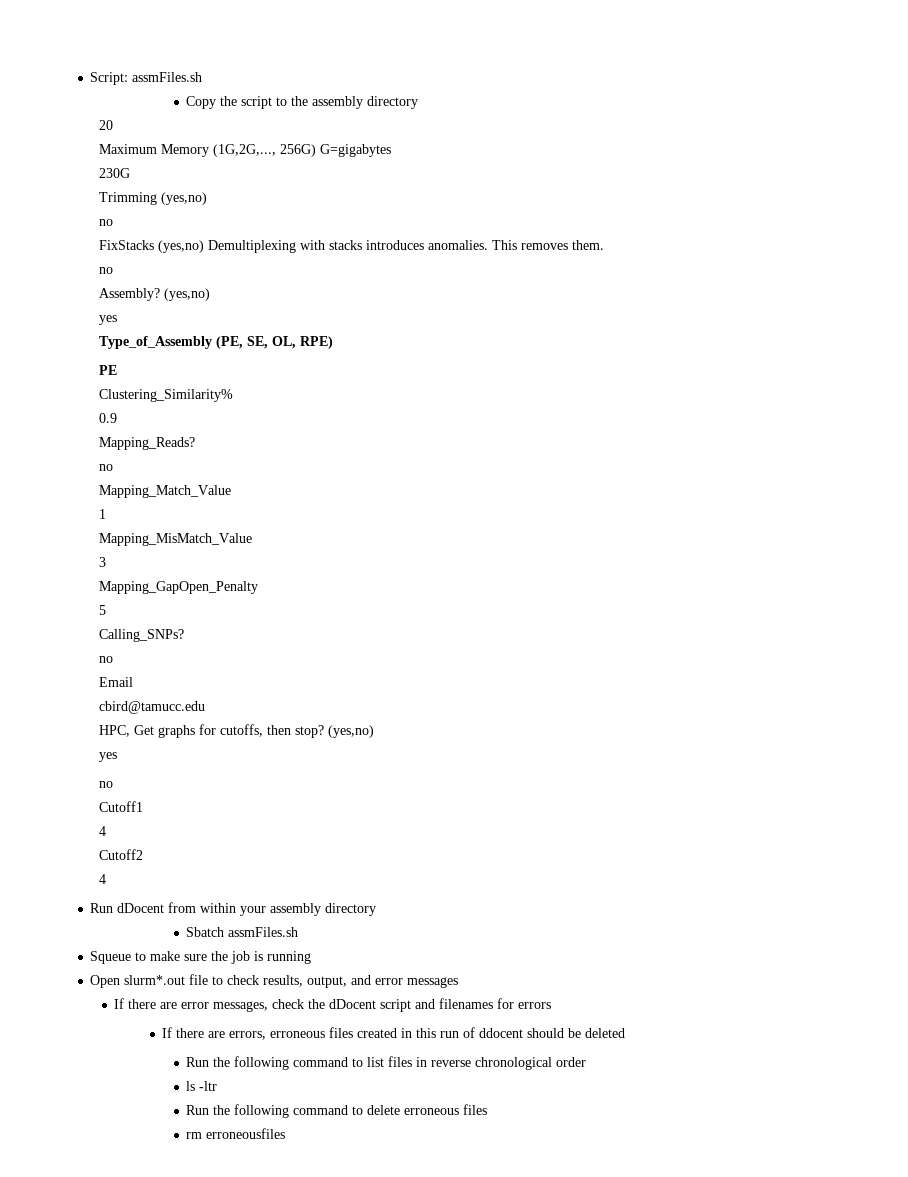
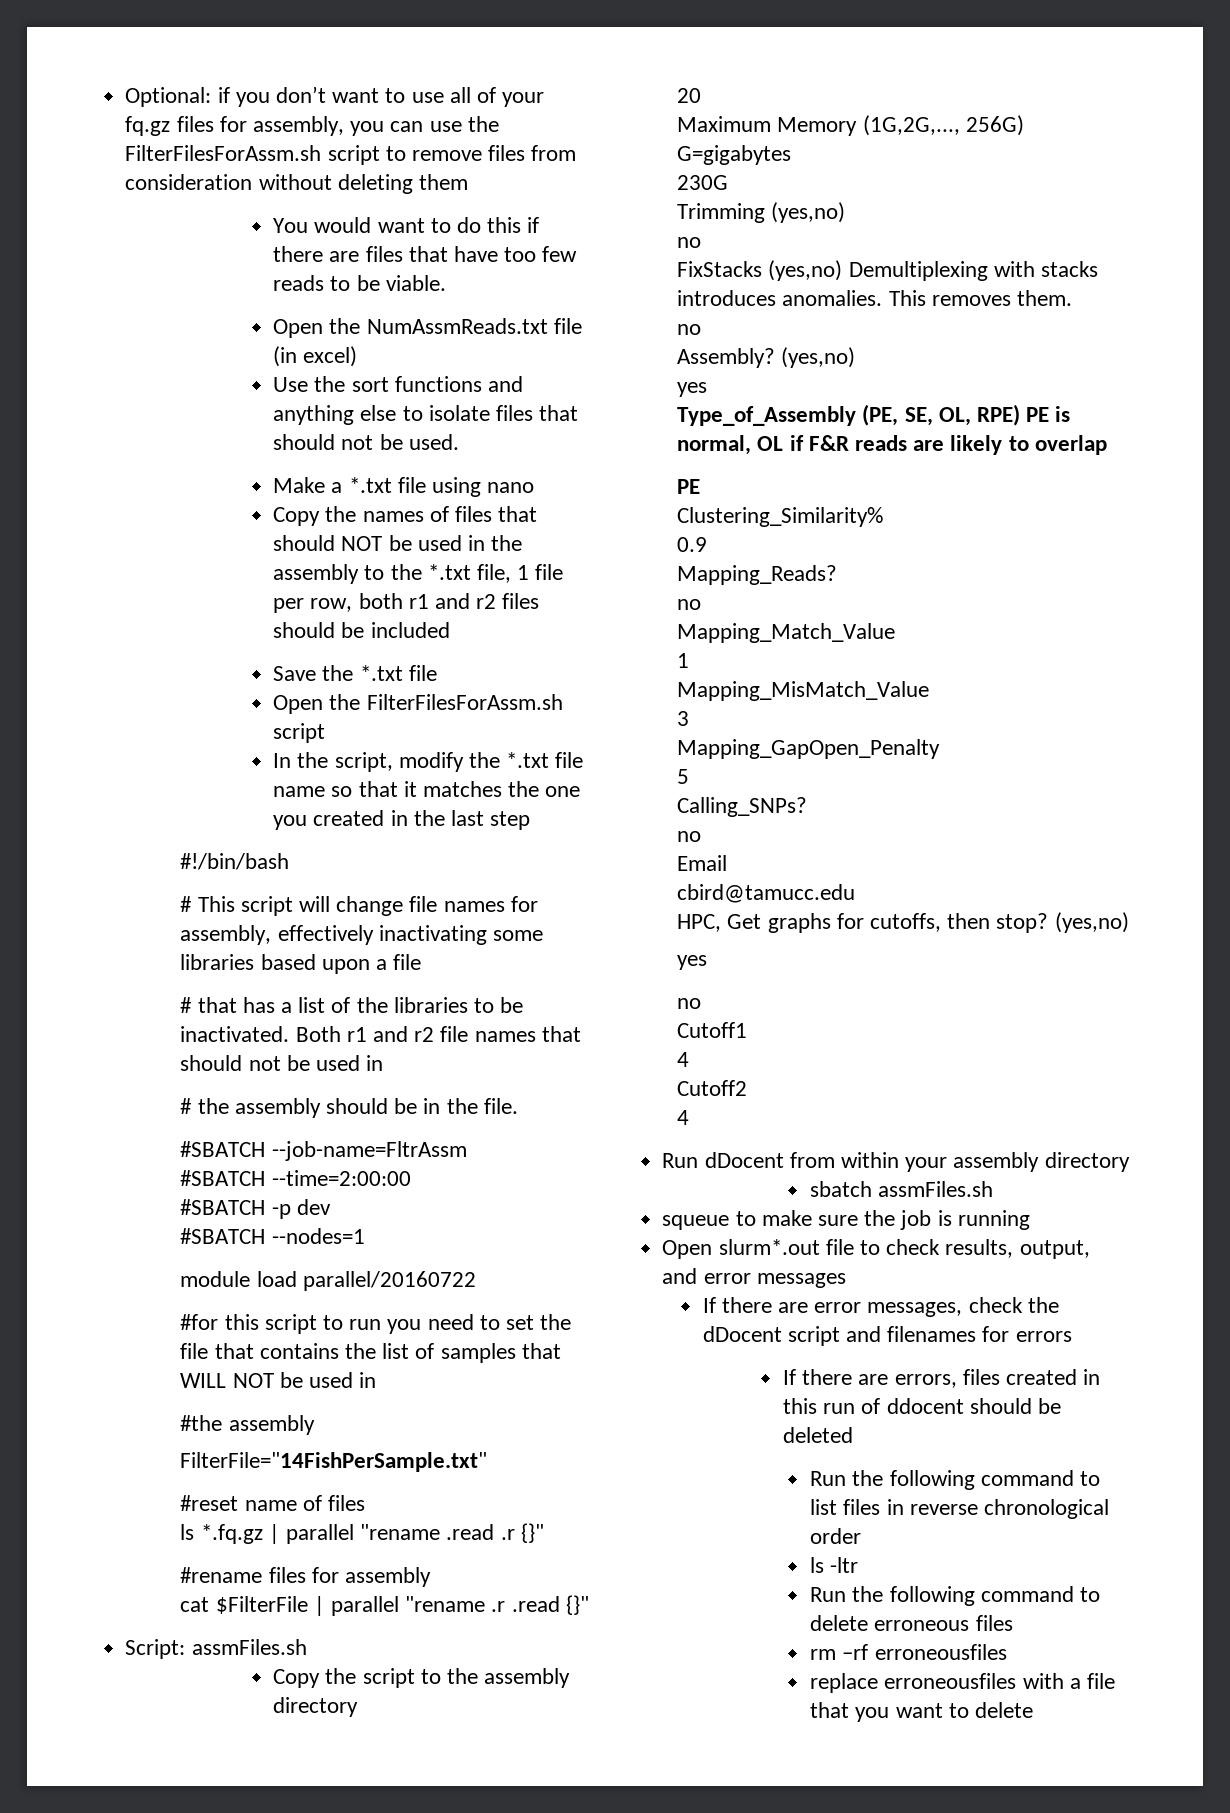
+ Optional: if you don’t want to use all of your fq.gz files for assembly, you can use the FilterFilesForAssm.sh script to remove files from consideration without deleting them
+ You would want to do this if there are files that have too few reads to be viable.
+ Open the NumAssmReads.txt file (in excel)
+ Use the sort functions and anything else to isolate files that should not be used.
+ Make a *.txt file using nano
+ Copy the names of files that should NOT be used in the assembly to the *.txt file, 1 file per row, both r1 and r2 files should be included
+ Save the *.txt file
+ Open the FilterFilesForAssm.sh script
+ In the script, modify the *.txt file name so that it matches the one you created in the last step
+ #!/bin/bash
+ # This script will change file names for assembly, effectively inactivating some libraries based upon a file
+ # that has a list of the libraries to be inactivated. Both r1 and r2 file names that should not be used in
+ # the assembly should be in the file.
+ #SBATCH --job-name=FltrAssm
+ #SBATCH --time=2:00:00
+ #SBATCH -p dev
+ #SBATCH --nodes=1
+ module load parallel/20160722
+ #for this script to run you need to set the file that contains the list of samples that WILL NOT be used in
+ #the assembly
+ FilterFile="14FishPerSample.txt"
+ #reset name of files
+ ls *.fq.gz | parallel "rename .read .r {}"
+ #rename files for assembly
+ cat $FilterFile | parallel "rename .r .read {}"
- Type_of_Assembly (PE, SE, OL, RPE)
+ Type_of_Assembly (PE, SE, OL, RPE) PE is normal, OL if F&R reads are likely to overlap
- Sbatch assmFiles.sh
- Squeue to make sure the job is running
+ sbatch assmFiles.sh
+ squeue to make sure the job is running
- If there are errors, erroneous files created in this run of ddocent should be deleted
+ If there are errors, files created in this run of ddocent should be deleted
- rm erroneousfiles
+ rm –rf erroneousfiles
+ replace erroneousfiles with a file that you want to delete

